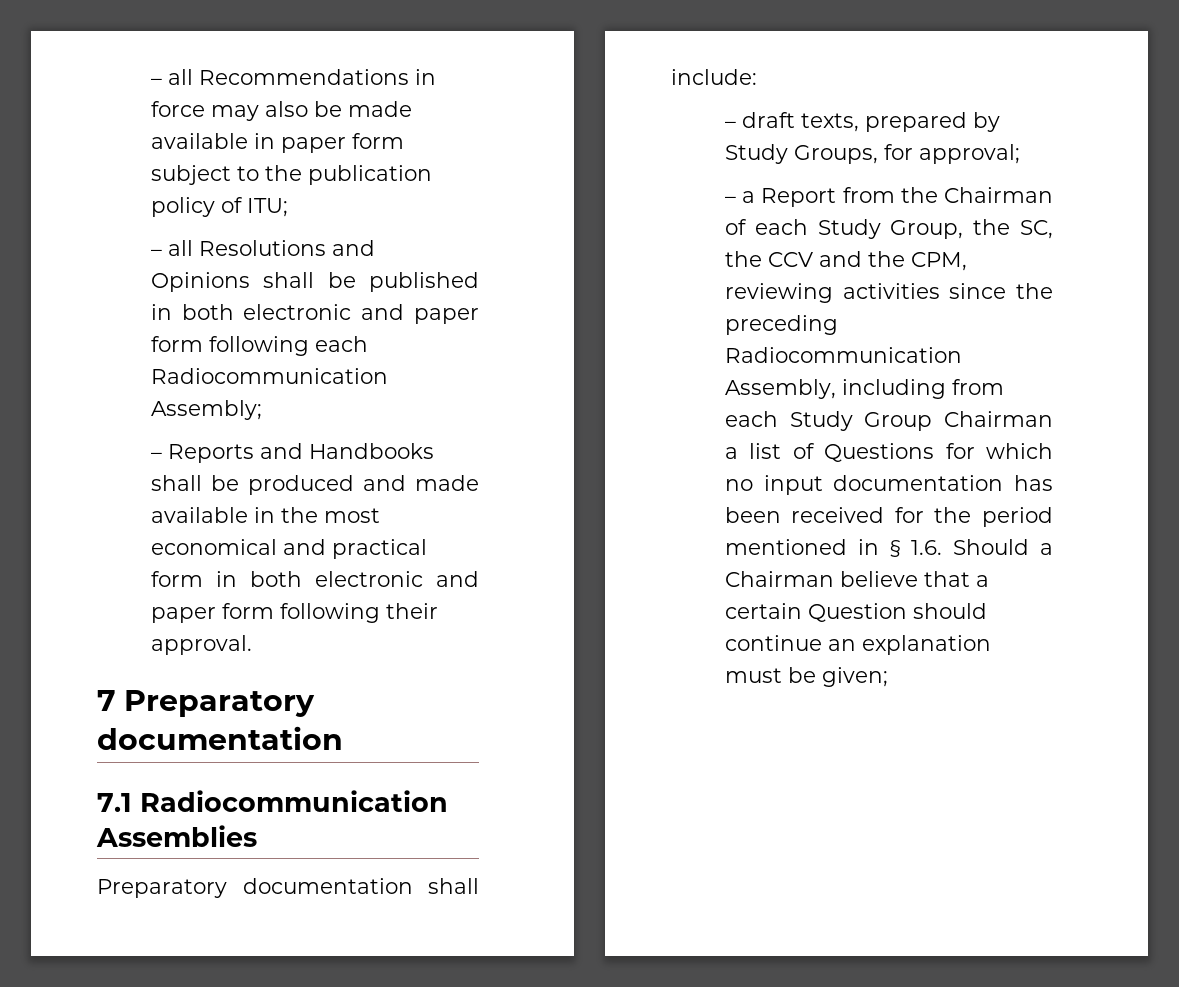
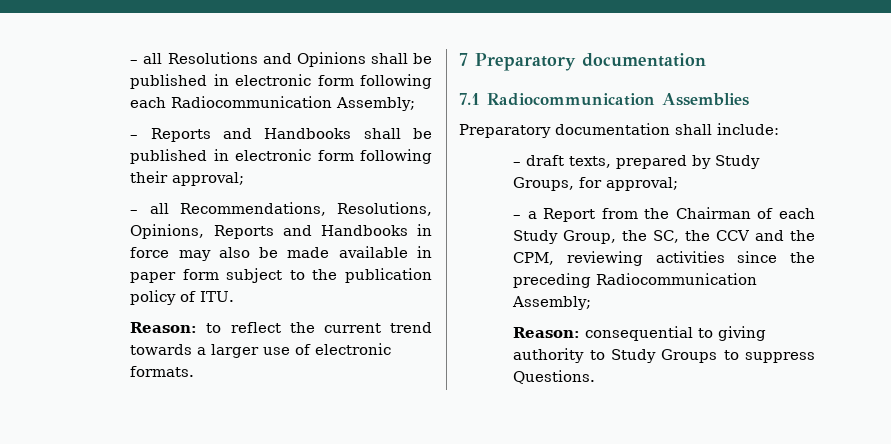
- – all Recommendations in force may also be made available in paper form subject to the publication policy of ITU;
- – all Resolutions and Opinions shall be published in both electronic and paper form following each Radiocommunication Assembly;
- – Reports and Handbooks shall be produced and made available in the most economical and practical form in both electronic and paper form following their approval.
+ – all Resolutions and Opinions shall be published in electronic form following each Radiocommunication Assembly;
+ – Reports and Handbooks shall be published in electronic form following their approval;
+ – all Recommendations, Resolutions, Opinions, Reports and Handbooks in force may also be made available in paper form subject to the publication policy of ITU.
+ Reason: to reflect the current trend towards a larger use of electronic formats.
- – a Report from the Chairman of each Study Group, the SC, the CCV and the CPM, reviewing activities since the preceding Radiocommunication Assembly, including from each Study Group Chairman a list of Questions for which no input documentation has been received for the period mentioned in § 1.6. Should a Chairman believe that a certain Question should continue an explanation must be given;
+ – a Report from the Chairman of each Study Group, the SC, the CCV and the CPM, reviewing activities since the preceding Radiocommunication Assembly;
+ Reason: consequential to giving authority to Study Groups to suppress Questions.

